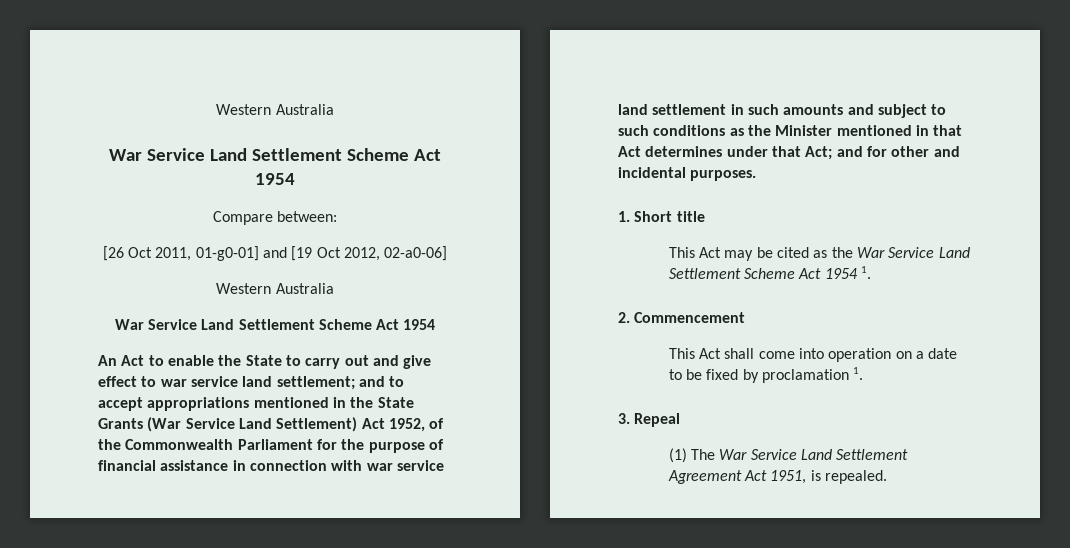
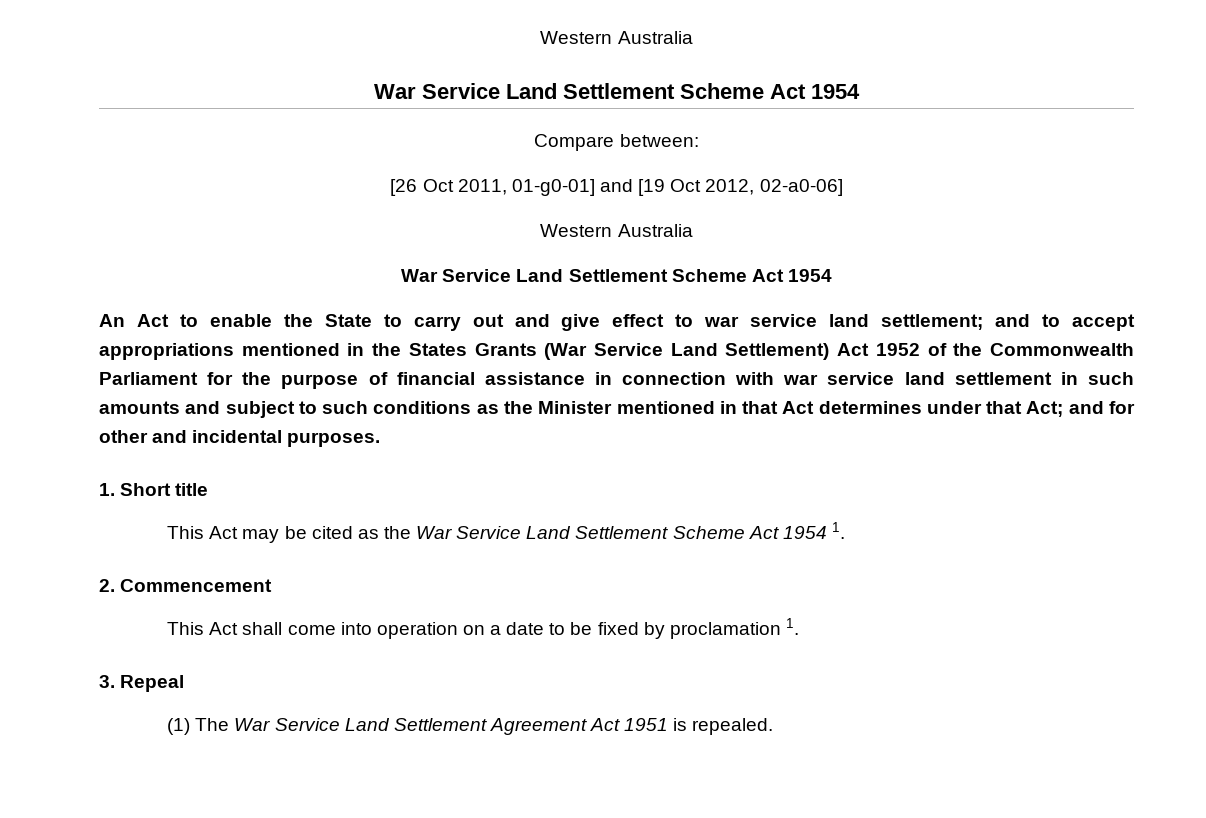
- and to accept appropriations mentioned in the State Grants (War Service Land Settlement) Act 1952, of the Commonwealth Parliament for the purpose of financial assistance in connection with war service land settlement in such amounts and subject to such conditions as the Minister mentioned in that Act determines under that Act;
+ and to accept appropriations mentioned in the States Grants (War Service Land Settlement) Act 1952 of the Commonwealth Parliament for the purpose of financial assistance in connection with war service land settlement in such amounts and subject to such conditions as the Minister mentioned in that Act determines under that Act;
- (1) The War Service Land Settlement Agreement Act 1951, is repealed.
+ (1) The War Service Land Settlement Agreement Act 1951 is repealed.

